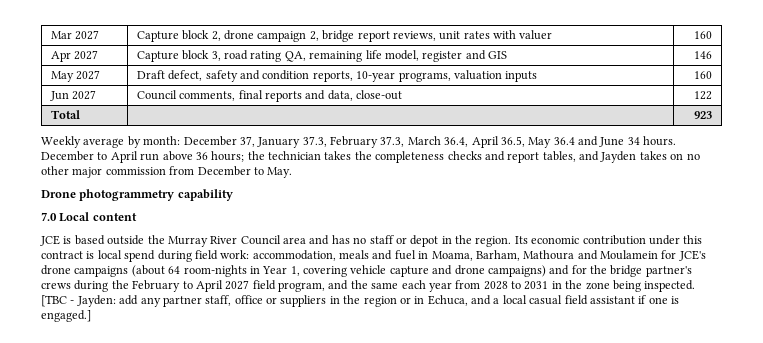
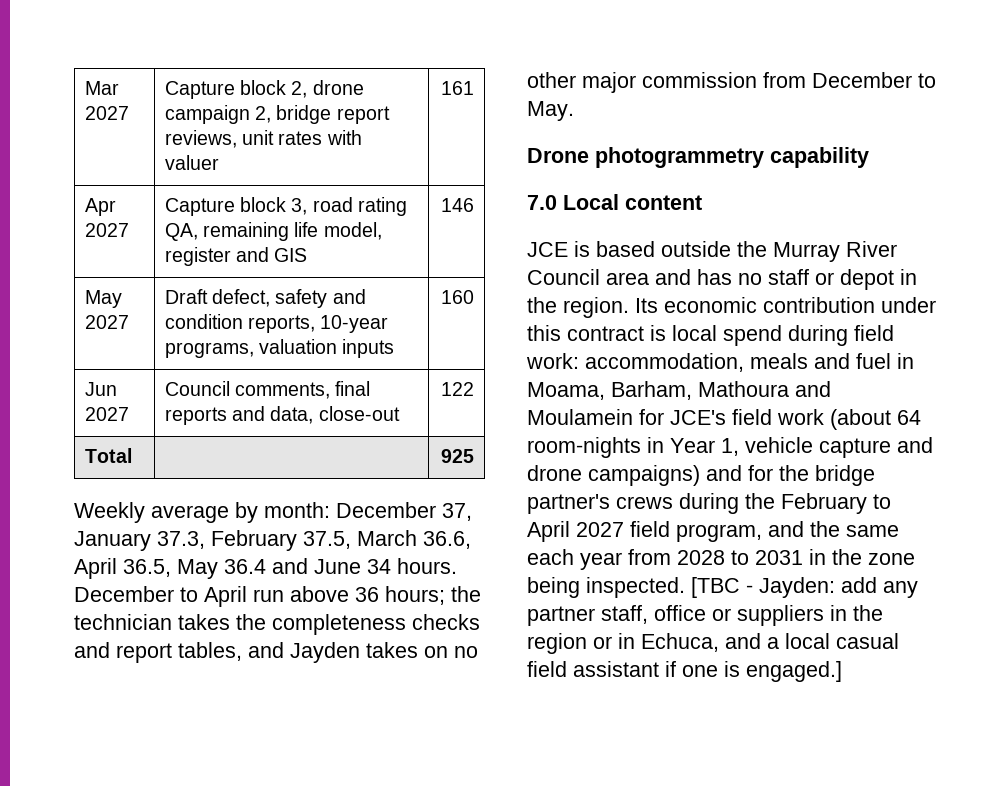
- Mar 2027 | Capture block 2, drone campaign 2, bridge report reviews, unit rates with valuer | 160
+ Mar 2027 | Capture block 2, drone campaign 2, bridge report reviews, unit rates with valuer | 161
- Total | | 923
+ Total | | 925
- Weekly average by month: December 37, January 37.3, February 37.3, March 36.4, April 36.5, May 36.4 and June 34 hours.
+ Weekly average by month: December 37, January 37.3, February 37.5, March 36.6, April 36.5, May 36.4 and June 34 hours.
- accommodation, meals and fuel in Moama, Barham, Mathoura and Moulamein for JCE's drone campaigns (about 64 room-nights in Year 1, covering vehicle capture and drone campaigns) and for the bridge partner's crews during the February to April 2027 field program, and the same each year from 2028 to 2031 in the zone being inspected.
+ accommodation, meals and fuel in Moama, Barham, Mathoura and Moulamein for JCE's field work (about 64 room-nights in Year 1, vehicle capture and drone campaigns) and for the bridge partner's crews during the February to April 2027 field program, and the same each year from 2028 to 2031 in the zone being inspected.

